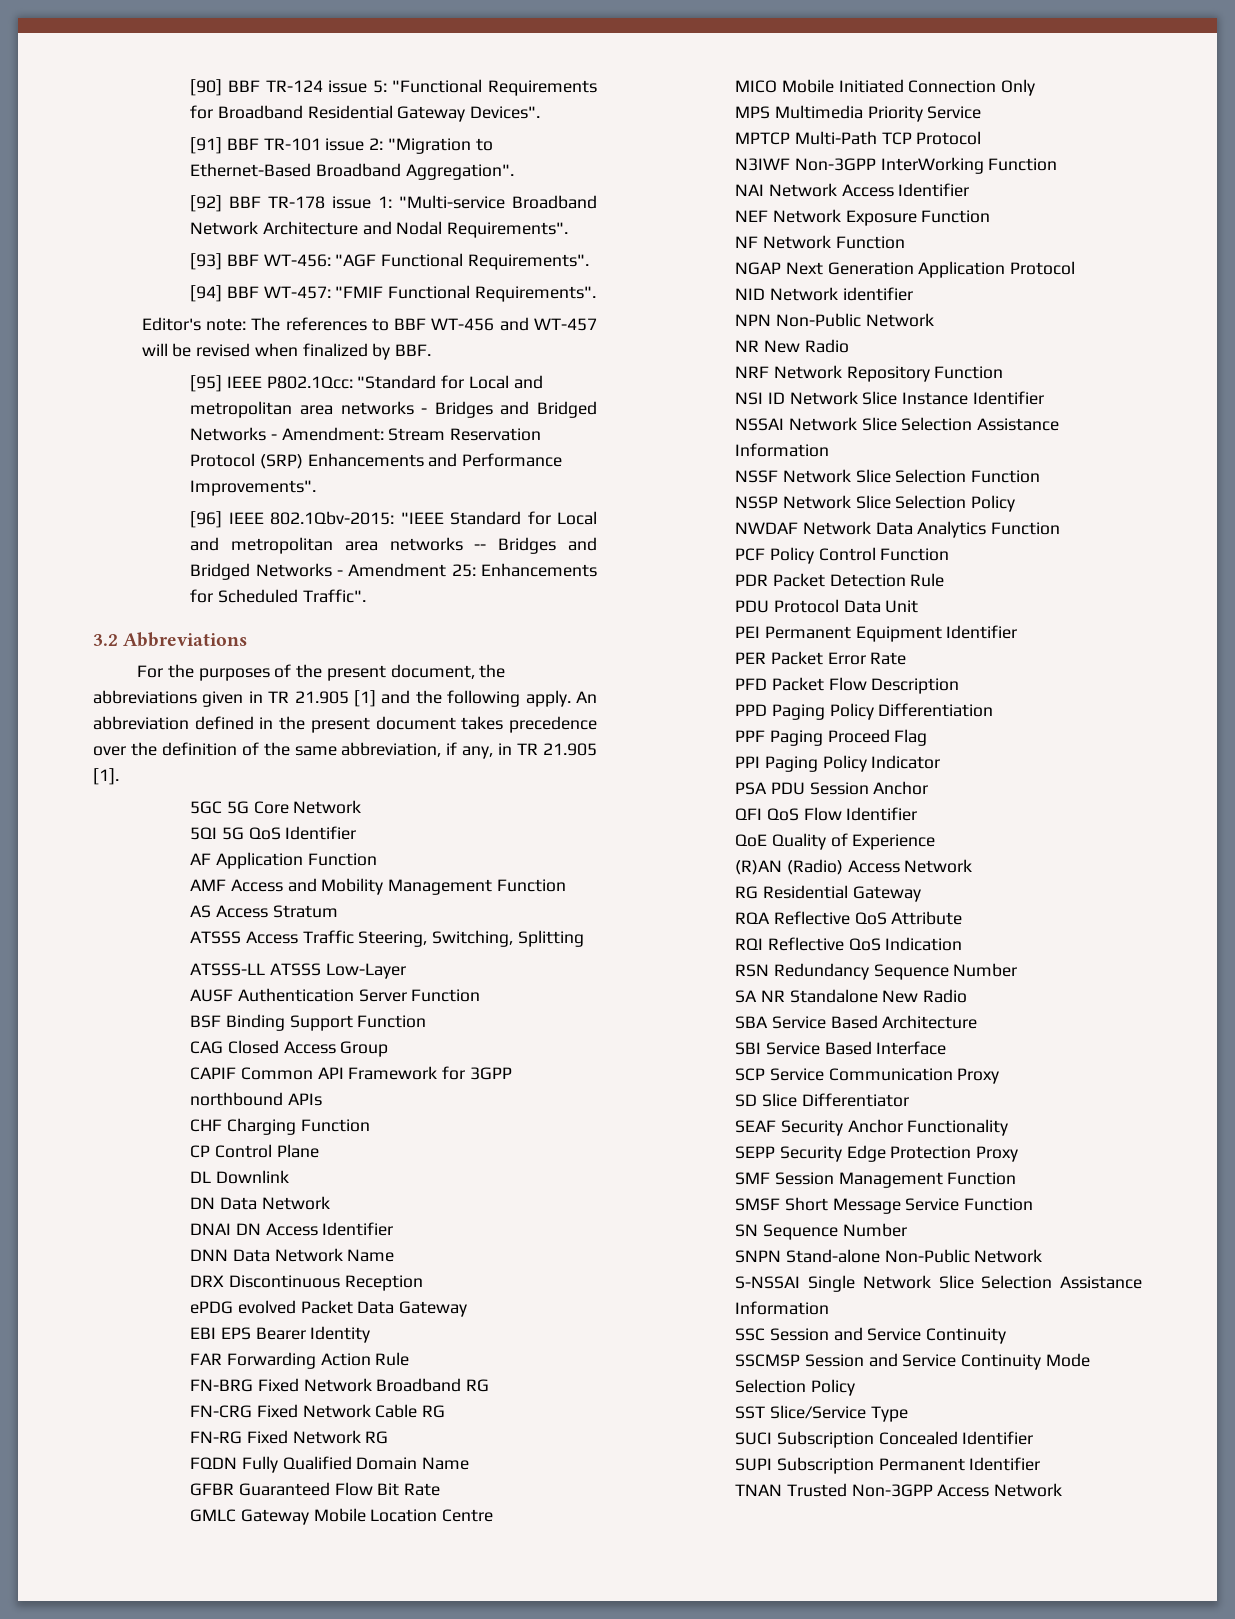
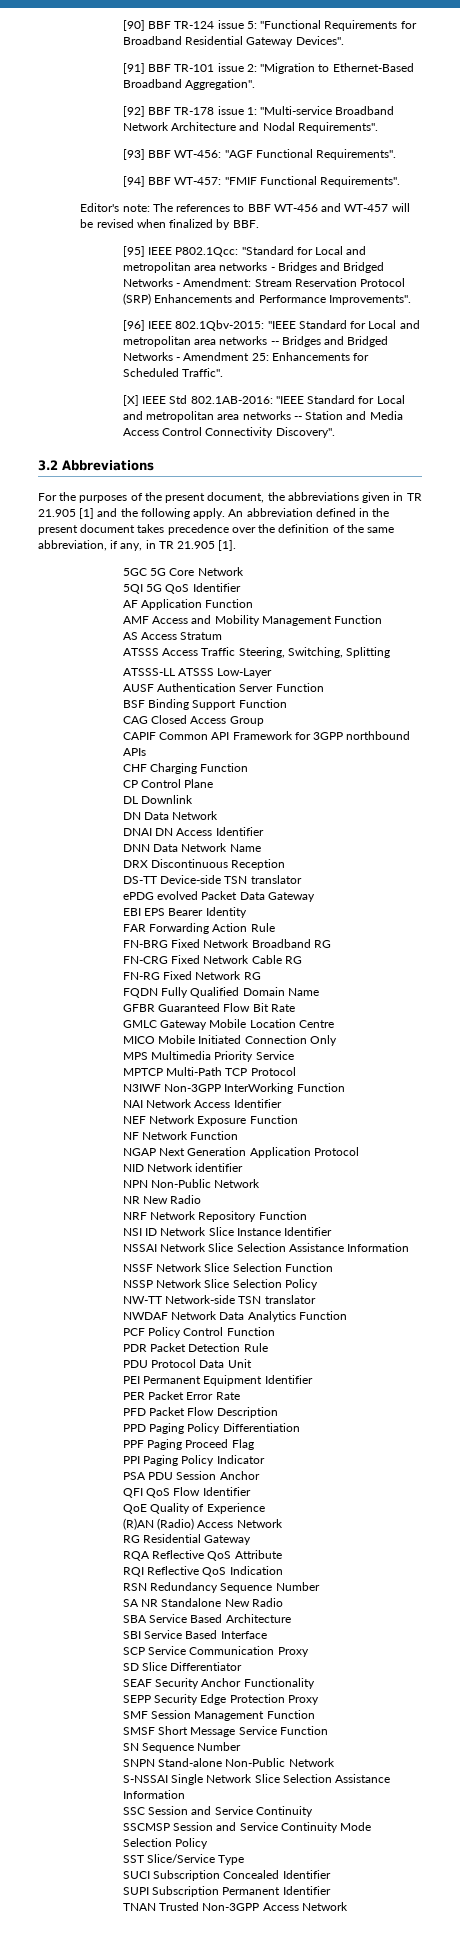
+ [X] IEEE Std 802.1AB-2016: "IEEE Standard for Local and metropolitan area networks -- Station and Media Access Control Connectivity Discovery".
+ DS-TT Device-side TSN translator
+ NW-TT Network-side TSN translator

